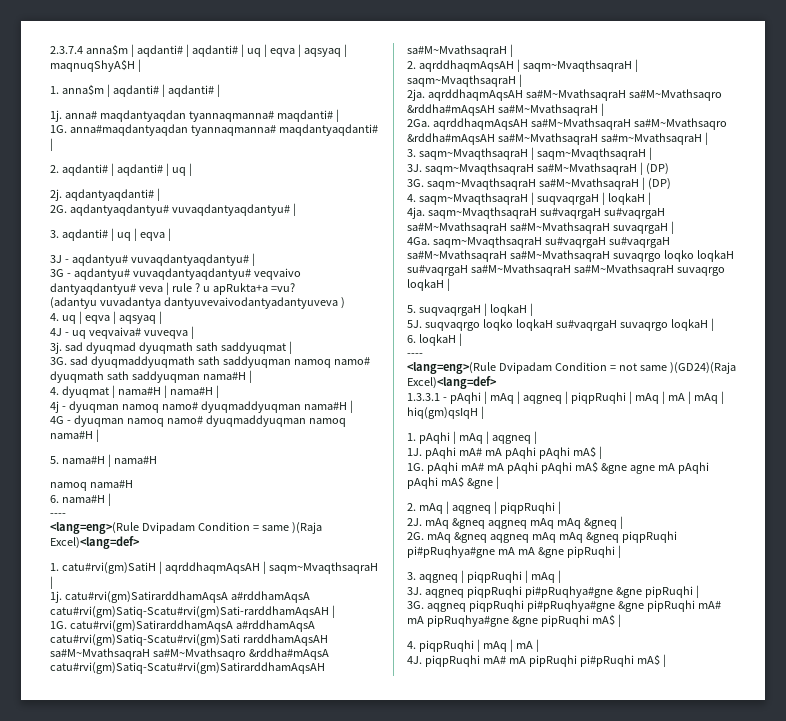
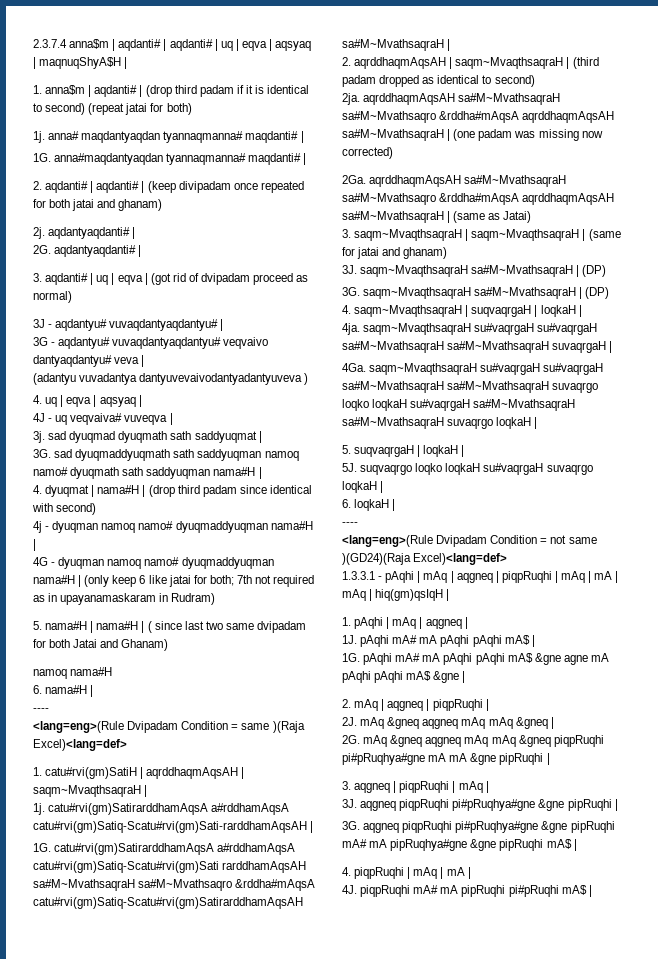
- 1. anna$m | aqdanti# | aqdanti# |
+ 1. anna$m | aqdanti# | (drop third padam if it is identical to second) (repeat jatai for both)
- 1G. anna#maqdantyaqdan tyannaqmanna# maqdantyaqdanti# |
+ 1G. anna#maqdantyaqdan tyannaqmanna# maqdanti# |
- 2. aqdanti# | aqdanti# | uq |
+ 2. aqdanti# | aqdanti# | (keep divipadam once repeated for both jatai and ghanam)
- 2G. aqdantyaqdantyu# vuvaqdantyaqdantyu# |
+ 2G. aqdantyaqdanti# |
- 3. aqdanti# | uq | eqva |
+ 3. aqdanti# | uq | eqva | (got rid of dvipadam proceed as normal)
- 3G - aqdantyu# vuvaqdantyaqdantyu# veqvaivo dantyaqdantyu# veva | rule ? u apRukta+a =vu?
+ 3G - aqdantyu# vuvaqdantyaqdantyu# veqvaivo dantyaqdantyu# veva |
- 4. dyuqmat | nama#H | nama#H |
+ 4. dyuqmat | nama#H | (drop third padam since identical with second)
- 4G - dyuqman namoq namo# dyuqmaddyuqman namoq nama#H |
- 5. nama#H | nama#H
+ 4G - dyuqman namoq namo# dyuqmaddyuqman nama#H | (only keep 6 like jatai for both; 7th not required as in upayanamaskaram in Rudram)
+ 5. nama#H | nama#H | ( since last two same dvipadam for both Jatai and Ghanam)
- 2. aqrddhaqmAqsAH | saqm~MvaqthsaqraH | saqm~MvaqthsaqraH |
+ 2. aqrddhaqmAqsAH | saqm~MvaqthsaqraH | (third padam dropped as identical to second)
- 2ja. aqrddhaqmAqsAH sa#M~MvathsaqraH sa#M~Mvathsaqro &rddha#mAqsAH sa#M~MvathsaqraH |
- 2Ga. aqrddhaqmAqsAH sa#M~MvathsaqraH sa#M~Mvathsaqro &rddha#mAqsAH sa#M~MvathsaqraH sa#m~MvathsaqraH |
+ 2ja. aqrddhaqmAqsAH sa#M~MvathsaqraH sa#M~Mvathsaqro &rddha#mAqsA aqrddhaqmAqsAH sa#M~MvathsaqraH | (one padam was missing now corrected)
+ 2Ga. aqrddhaqmAqsAH sa#M~MvathsaqraH sa#M~Mvathsaqro &rddha#mAqsA aqrddhaqmAqsAH sa#M~MvathsaqraH | (same as Jatai)
- 3. saqm~MvaqthsaqraH | saqm~MvaqthsaqraH |
+ 3. saqm~MvaqthsaqraH | saqm~MvaqthsaqraH | (same for jatai and ghanam)

